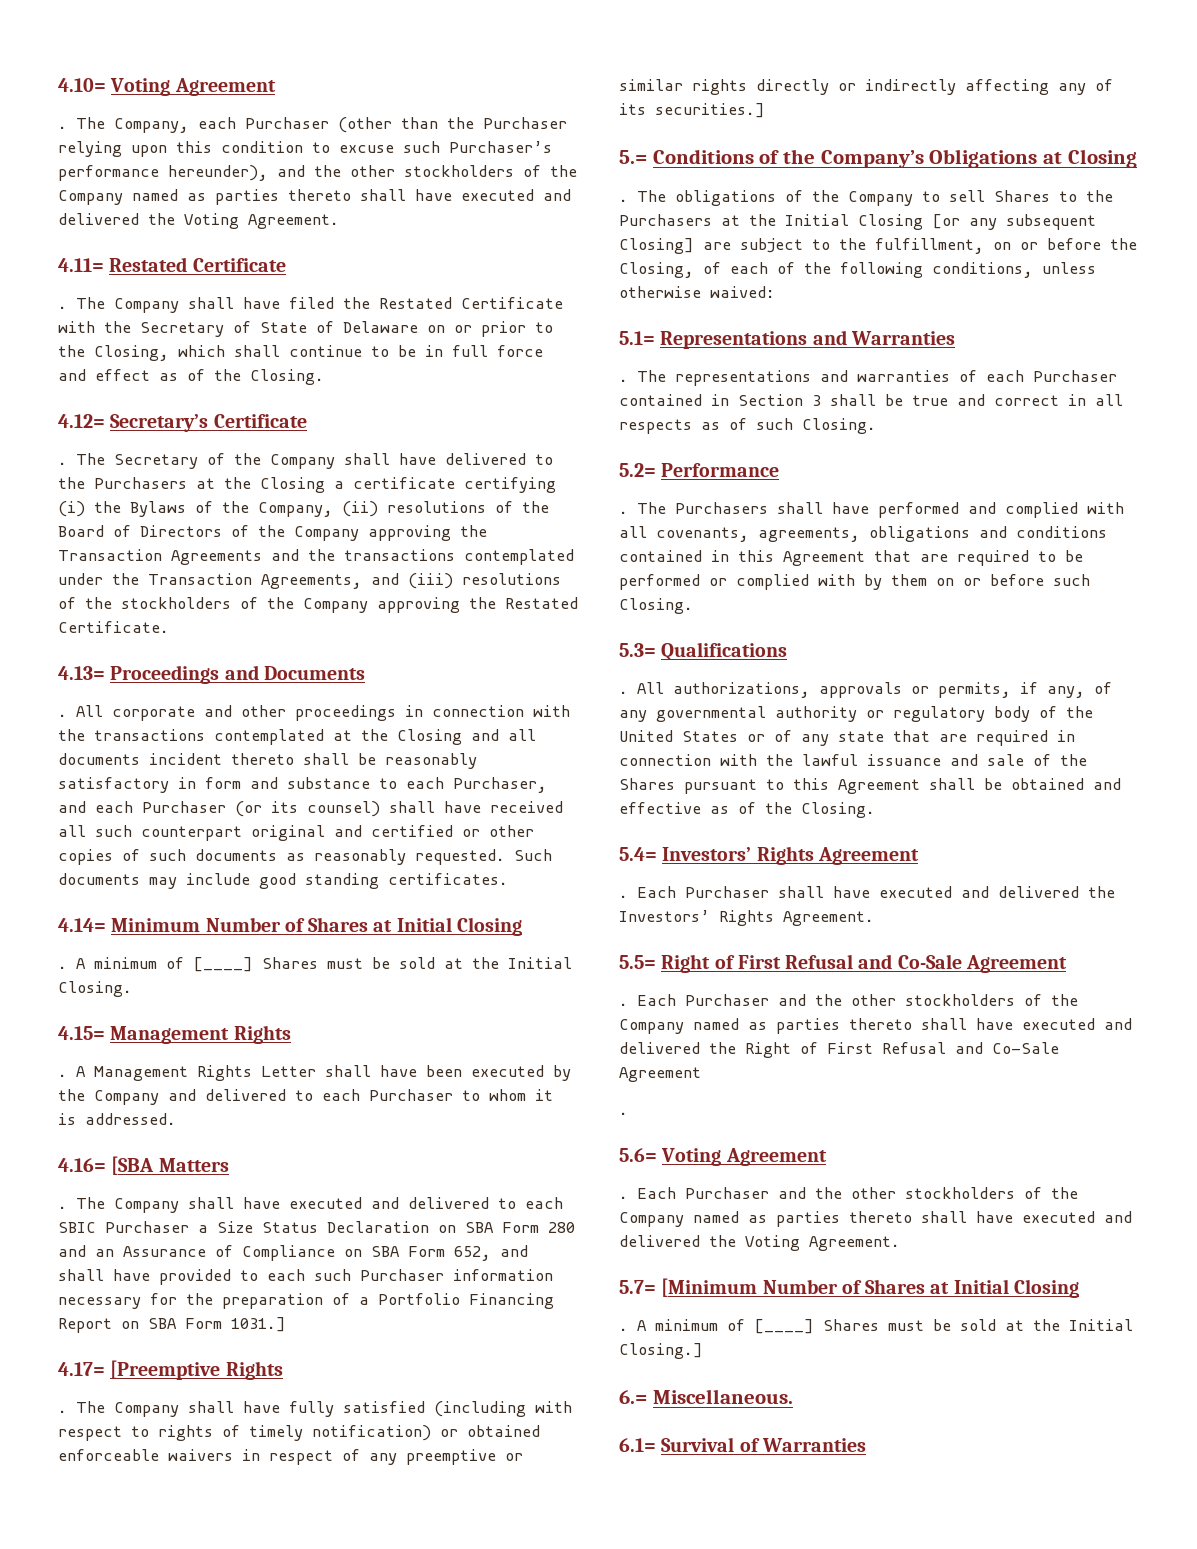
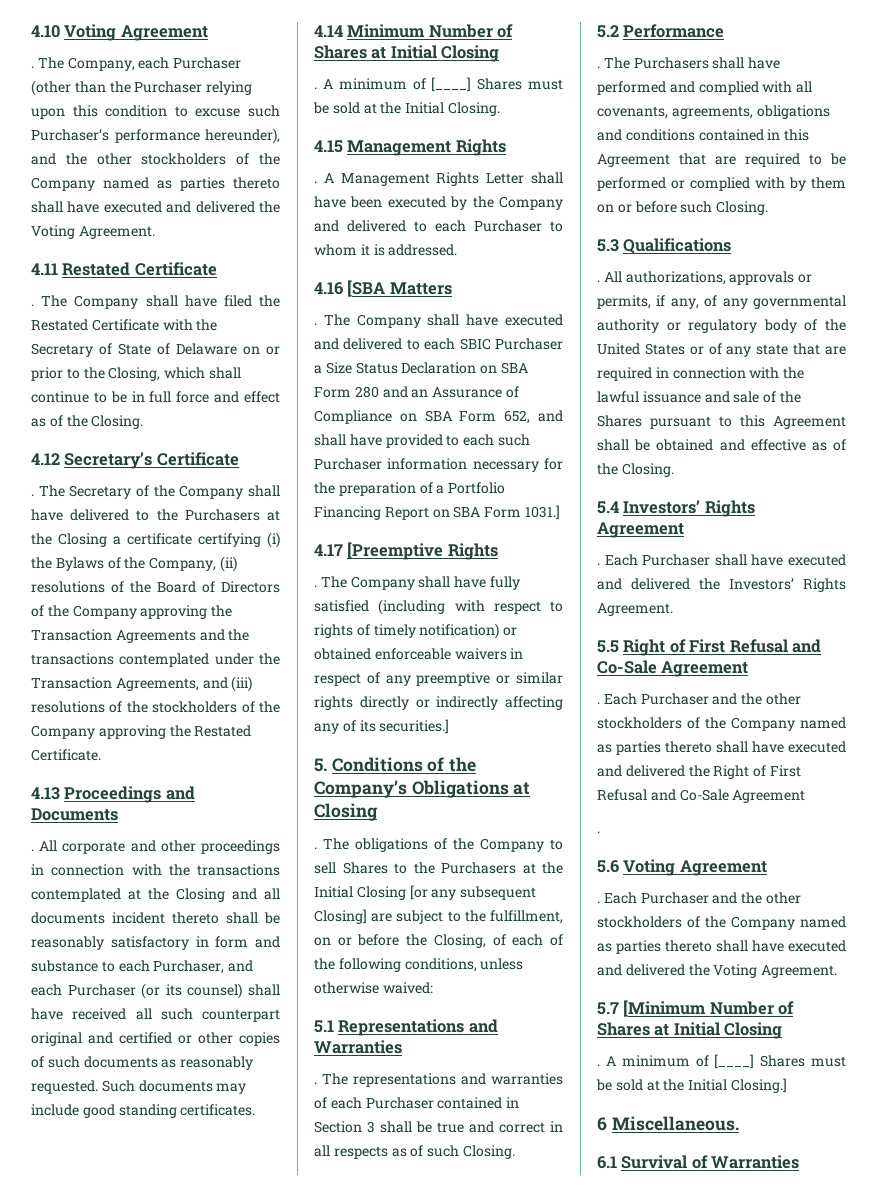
- 4.10= Voting Agreement
+ 4.10 Voting Agreement
- 4.11= Restated Certificate
+ 4.11 Restated Certificate
- 4.12= Secretary’s Certificate
+ 4.12 Secretary’s Certificate
- 4.13= Proceedings and Documents
+ 4.13 Proceedings and Documents
- 4.14= Minimum Number of Shares at Initial Closing
+ 4.14 Minimum Number of Shares at Initial Closing
- 4.15= Management Rights
+ 4.15 Management Rights
- 4.16= [SBA Matters
+ 4.16 [SBA Matters
- 4.17= [Preemptive Rights
+ 4.17 [Preemptive Rights
- 5.= Conditions of the Company’s Obligations at Closing
+ 5. Conditions of the Company’s Obligations at Closing
- 5.1= Representations and Warranties
+ 5.1 Representations and Warranties
- 5.2= Performance
+ 5.2 Performance
- 5.3= Qualifications
+ 5.3 Qualifications
- 5.4= Investors’ Rights Agreement
+ 5.4 Investors’ Rights Agreement
- 5.5= Right of First Refusal and Co-Sale Agreement
+ 5.5 Right of First Refusal and Co-Sale Agreement
- 5.6= Voting Agreement
+ 5.6 Voting Agreement
- 5.7= [Minimum Number of Shares at Initial Closing
+ 5.7 [Minimum Number of Shares at Initial Closing
- 6.= Miscellaneous.
+ 6 Miscellaneous.
- 6.1= Survival of Warranties
+ 6.1 Survival of Warranties

